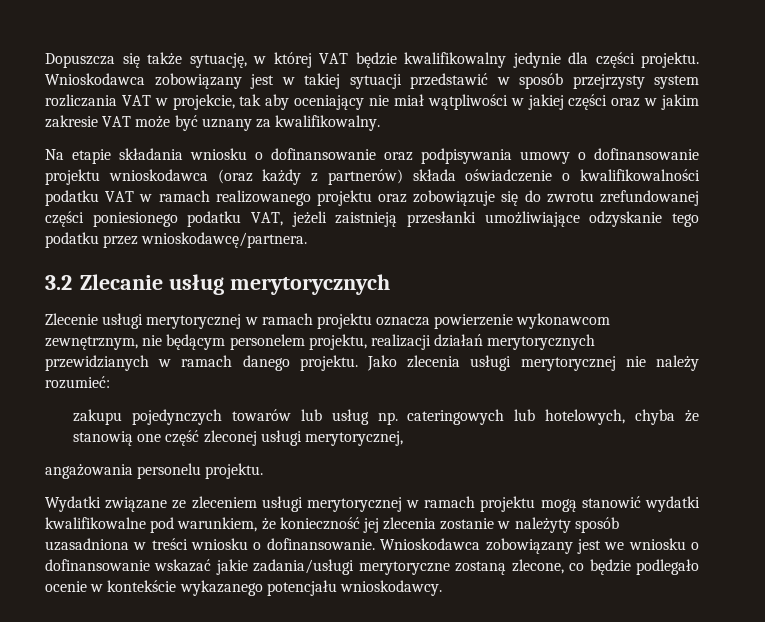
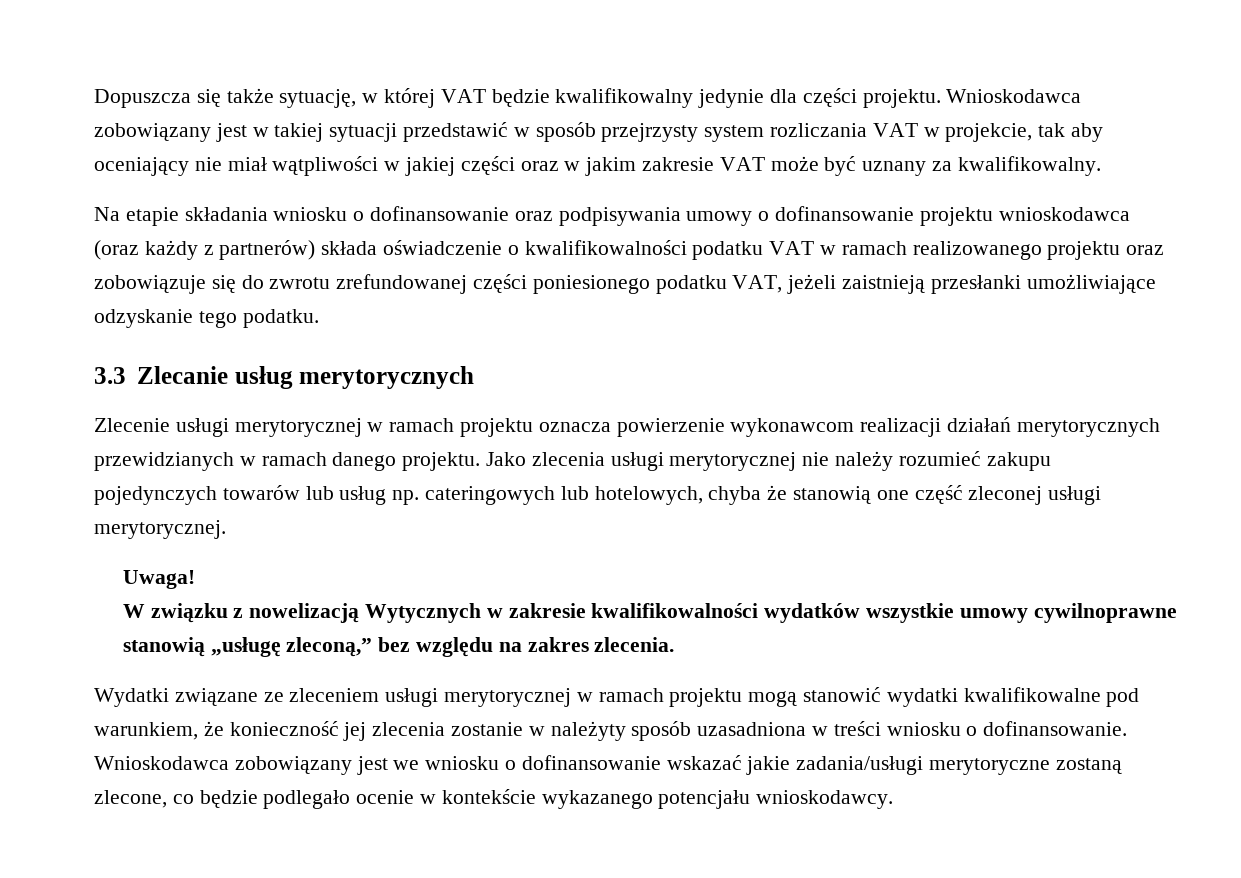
- Na etapie składania wniosku o dofinansowanie oraz podpisywania umowy o dofinansowanie projektu wnioskodawca (oraz każdy z partnerów) składa oświadczenie o kwalifikowalności podatku VAT w ramach realizowanego projektu oraz zobowiązuje się do zwrotu zrefundowanej części poniesionego podatku VAT, jeżeli zaistnieją przesłanki umożliwiające odzyskanie tego podatku przez wnioskodawcę/partnera.
- 3.2 Zlecanie usług merytorycznych
+ Na etapie składania wniosku o dofinansowanie oraz podpisywania umowy o dofinansowanie projektu wnioskodawca (oraz każdy z partnerów) składa oświadczenie o kwalifikowalności podatku VAT w ramach realizowanego projektu oraz zobowiązuje się do zwrotu zrefundowanej części poniesionego podatku VAT, jeżeli zaistnieją przesłanki umożliwiające odzyskanie tego podatku.
+ 3.3 Zlecanie usług merytorycznych
- Zlecenie usługi merytorycznej w ramach projektu oznacza powierzenie wykonawcom zewnętrznym, nie będącym personelem projektu, realizacji działań merytorycznych przewidzianych w ramach danego projektu.
+ Zlecenie usługi merytorycznej w ramach projektu oznacza powierzenie wykonawcom realizacji działań merytorycznych przewidzianych w ramach danego projektu.
- Jako zlecenia usługi merytorycznej nie należy rozumieć:
- zakupu pojedynczych towarów lub usług np. cateringowych lub hotelowych, chyba że stanowią one część zleconej usługi merytorycznej,
- angażowania personelu projektu.
+ Jako zlecenia usługi merytorycznej nie należy rozumieć zakupu pojedynczych towarów lub usług np. cateringowych lub hotelowych, chyba że stanowią one część zleconej usługi merytorycznej.
+ Uwaga!
+ W związku z nowelizacją Wytycznych w zakresie kwalifikowalności wydatków wszystkie umowy cywilnoprawne stanowią „usługę zleconą,” bez względu na zakres zlecenia.

